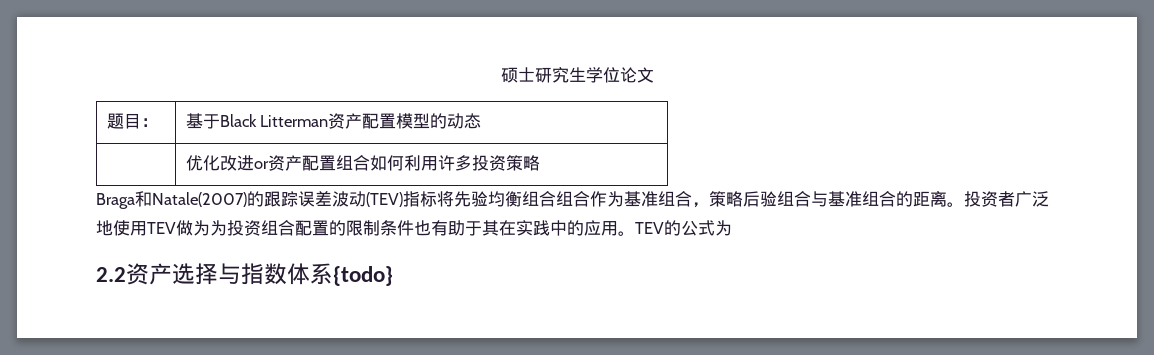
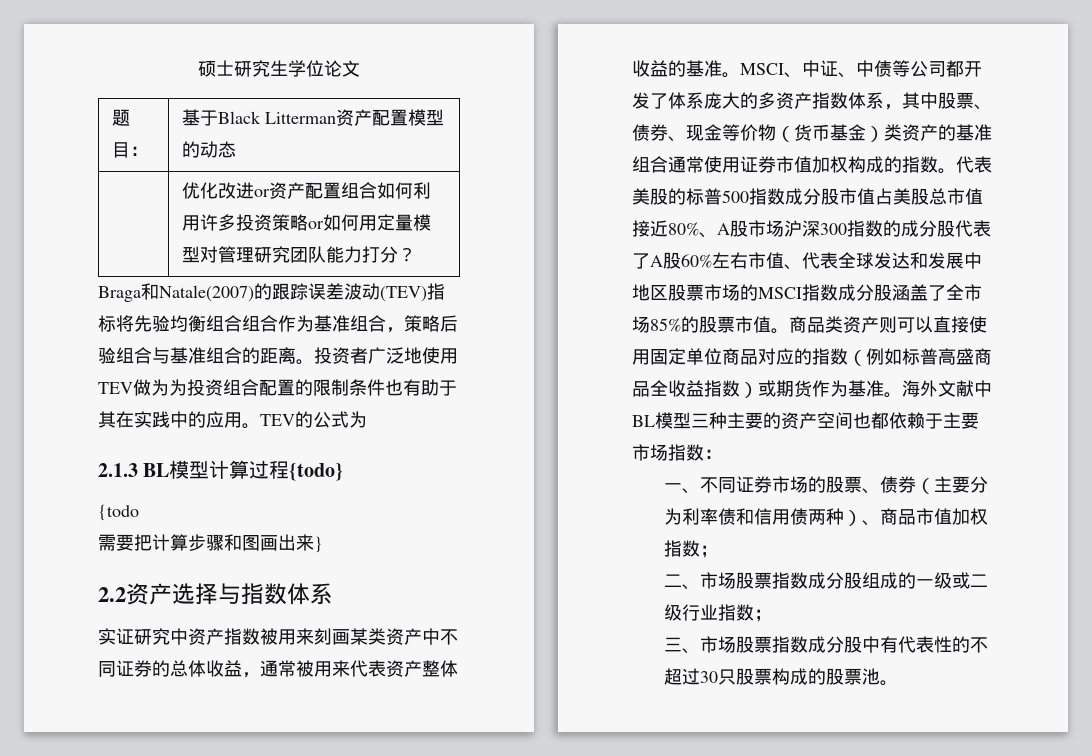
- | 优化改进or资产配置组合如何利用许多投资策略
+ | 优化改进or资产配置组合如何利用许多投资策略or如何用定量模型对管理研究团队能力打分？
+ 2.1.3 BL模型计算过程{todo}
+ {todo
+ 需要把计算步骤和图画出来}
- 2.2资产选择与指数体系{todo}
+ 2.2资产选择与指数体系
+ 实证研究中资产指数被用来刻画某类资产中不同证券的总体收益，通常被用来代表资产整体收益的基准。MSCI、中证、中债等公司都开发了体系庞大的多资产指数体系，其中股票、债券、现金等价物（货币基金）类资产的基准组合通常使用证券市值加权构成的指数。代表美股的标普500指数成分股市值占美股总市值接近80%、A股市场沪深300指数的成分股代表了A股60%左右市值、代表全球发达和发展中地区股票市场的MSCI指数成分股涵盖了全市场85%的股票市值。商品类资产则可以直接使用固定单位商品对应的指数（例如标普高盛商品全收益指数）或期货作为基准。海外文献中BL模型三种主要的资产空间也都依赖于主要市场指数：
+ 一、不同证券市场的股票、债券（主要分为利率债和信用债两种）、商品市值加权指数；
+ 二、市场股票指数成分股组成的一级或二级行业指数；
+ 三、市场股票指数成分股中有代表性的不超过30只股票构成的股票池。

